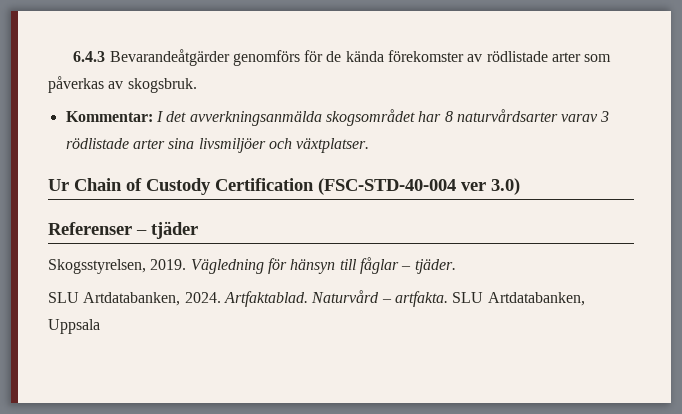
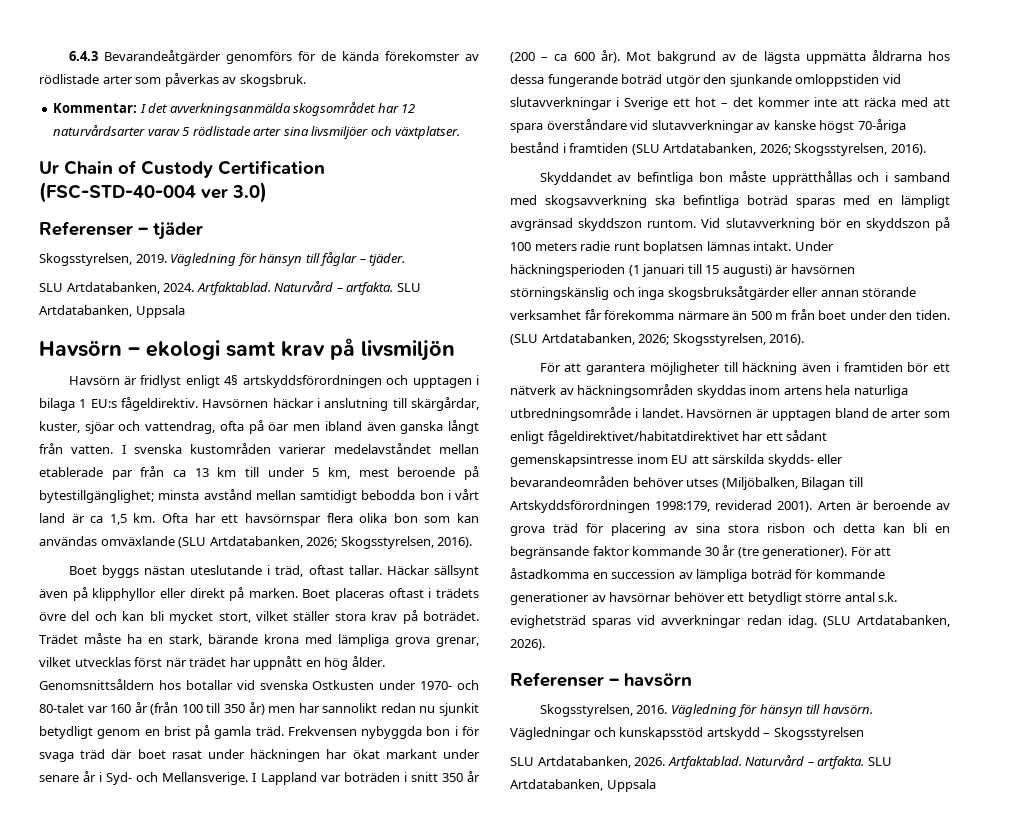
- Kommentar: I det avverkningsanmälda skogsområdet har 8 naturvårdsarter varav 3 rödlistade arter sina livsmiljöer och växtplatser.
+ Kommentar: I det avverkningsanmälda skogsområdet har 12 naturvårdsarter varav 5 rödlistade arter sina livsmiljöer och växtplatser.
+ Havsörn – ekologi samt krav på livsmiljön
+ Havsörn är fridlyst enligt 4§ artskyddsförordningen och upptagen i bilaga 1 EU:s fågeldirektiv. Havsörnen häckar i anslutning till skärgårdar, kuster, sjöar och vattendrag, ofta på öar men ibland även ganska långt från vatten. I svenska kustområden varierar medelavståndet mellan etablerade par från ca 13 km till under 5 km, mest beroende på bytestillgänglighet; minsta avstånd mellan samtidigt bebodda bon i vårt land är ca 1,5 km. Ofta har ett havsörnspar flera olika bon som kan användas omväxlande (SLU Artdatabanken, 2026; Skogsstyrelsen, 2016).
+ Boet byggs nästan uteslutande i träd, oftast tallar. Häckar sällsynt även på klipphyllor eller direkt på marken. Boet placeras oftast i trädets övre del och kan bli mycket stort, vilket ställer stora krav på boträdet. Trädet måste ha en stark, bärande krona med lämpliga grova grenar, vilket utvecklas först när trädet har uppnått en hög ålder. Genomsnittsåldern hos botallar vid svenska Ostkusten under 1970- och 80-talet var 160 år (från 100 till 350 år) men har sannolikt redan nu sjunkit betydligt genom en brist på gamla träd. Frekvensen nybyggda bon i för svaga träd där boet rasat under häckningen har ökat markant under senare år i Syd- och Mellansverige. I Lappland var boträden i snitt 350 år (200 – ca 600 år). Mot bakgrund av de lägsta uppmätta åldrarna hos dessa fungerande boträd utgör den sjunkande omloppstiden vid slutavverkningar i Sverige ett hot – det kommer inte att räcka med att spara överståndare vid slutavverkningar av kanske högst 70-åriga bestånd i framtiden (SLU Artdatabanken, 2026; Skogsstyrelsen, 2016).
+ Skyddandet av befintliga bon måste upprätthållas och i samband med skogsavverkning ska befintliga boträd sparas med en lämpligt avgränsad skyddszon runtom. Vid slutavverkning bör en skyddszon på 100 meters radie runt boplatsen lämnas intakt. Under häckningsperioden (1 januari till 15 augusti) är havsörnen störningskänslig och inga skogsbruksåtgärder eller annan störande verksamhet får förekomma närmare än 500 m från boet under den tiden. (SLU Artdatabanken, 2026; Skogsstyrelsen, 2016).
+ För att garantera möjligheter till häckning även i framtiden bör ett nätverk av häckningsområden skyddas inom artens hela naturliga utbredningsområde i landet. Havsörnen är upptagen bland de arter som enligt fågeldirektivet/habitatdirektivet har ett sådant gemenskapsintresse inom EU att särskilda skydds- eller bevarandeområden behöver utses (Miljöbalken, Bilagan till Artskyddsförordningen 1998:179, reviderad 2001). Arten är beroende av grova träd för placering av sina stora risbon och detta kan bli en begränsande faktor kommande 30 år (tre generationer). För att åstadkomma en succession av lämpliga boträd för kommande generationer av havsörnar behöver ett betydligt större antal s.k. evighetsträd sparas vid avverkningar redan idag. (SLU Artdatabanken, 2026).
+ Referenser – havsörn
+ Skogsstyrelsen, 2016. Vägledning för hänsyn till havsörn. Vägledningar och kunskapsstöd artskydd – Skogsstyrelsen
+ SLU Artdatabanken, 2026. Artfaktablad. Naturvård – artfakta. SLU Artdatabanken, Uppsala

